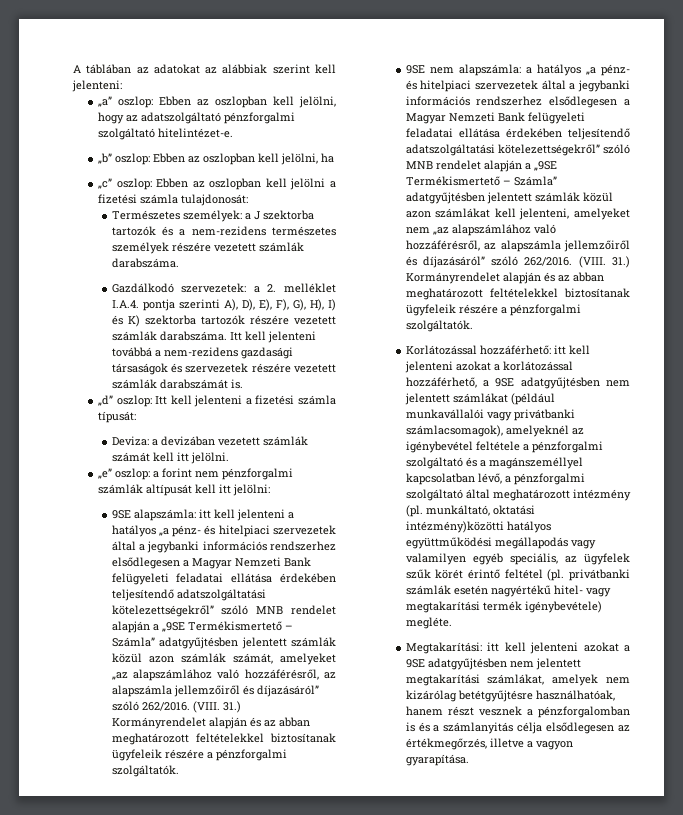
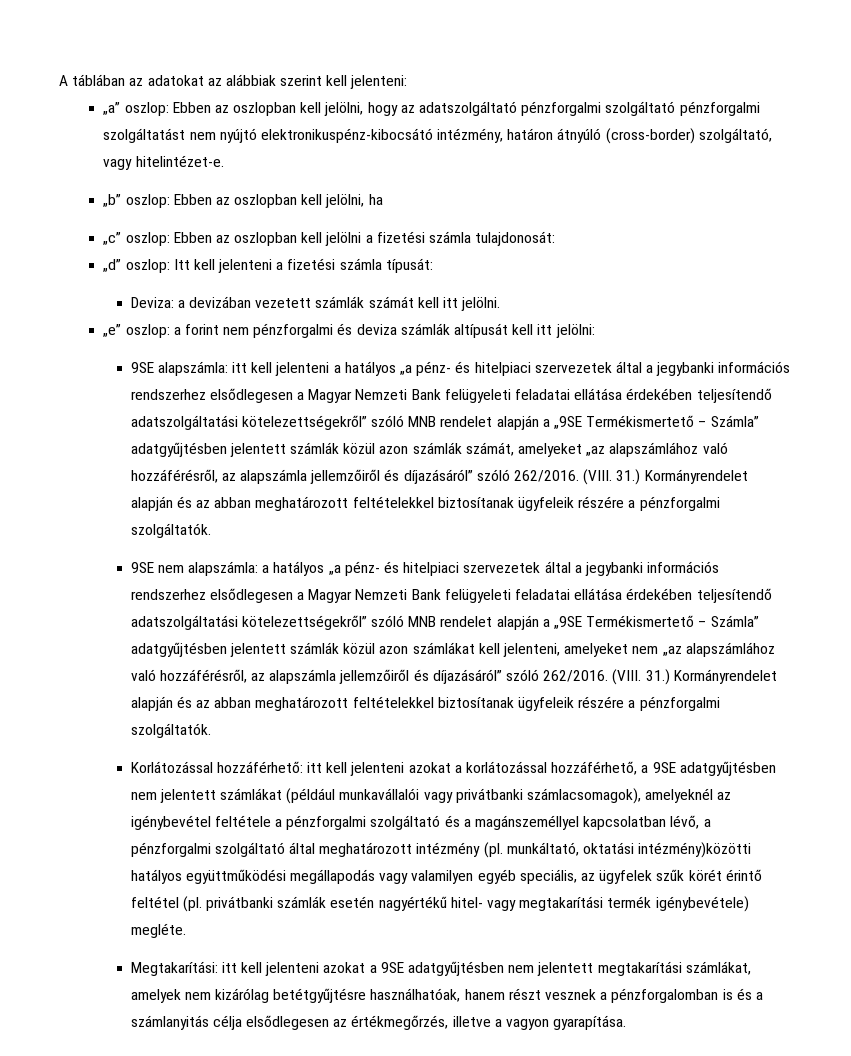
- „a” oszlop: Ebben az oszlopban kell jelölni, hogy az adatszolgáltató pénzforgalmi szolgáltató hitelintézet-e.
+ „a” oszlop: Ebben az oszlopban kell jelölni, hogy az adatszolgáltató pénzforgalmi szolgáltató pénzforgalmi szolgáltatást nem nyújtó elektronikuspénz-kibocsátó intézmény, határon átnyúló (cross-border) szolgáltató, vagy hitelintézet-e.
- Természetes személyek: a J szektorba tartozók és a nem-rezidens természetes személyek részére vezetett számlák darabszáma.
- Gazdálkodó szervezetek: a 2. melléklet I.A.4. pontja szerinti A), D), E), F), G), H), I) és K) szektorba tartozók részére vezetett számlák darabszáma. Itt kell jelenteni továbbá a nem-rezidens gazdasági társaságok és szervezetek részére vezetett számlák darabszámát is.
- „e” oszlop: a forint nem pénzforgalmi számlák altípusát kell itt jelölni:
+ „e” oszlop: a forint nem pénzforgalmi és deviza számlák altípusát kell itt jelölni:

